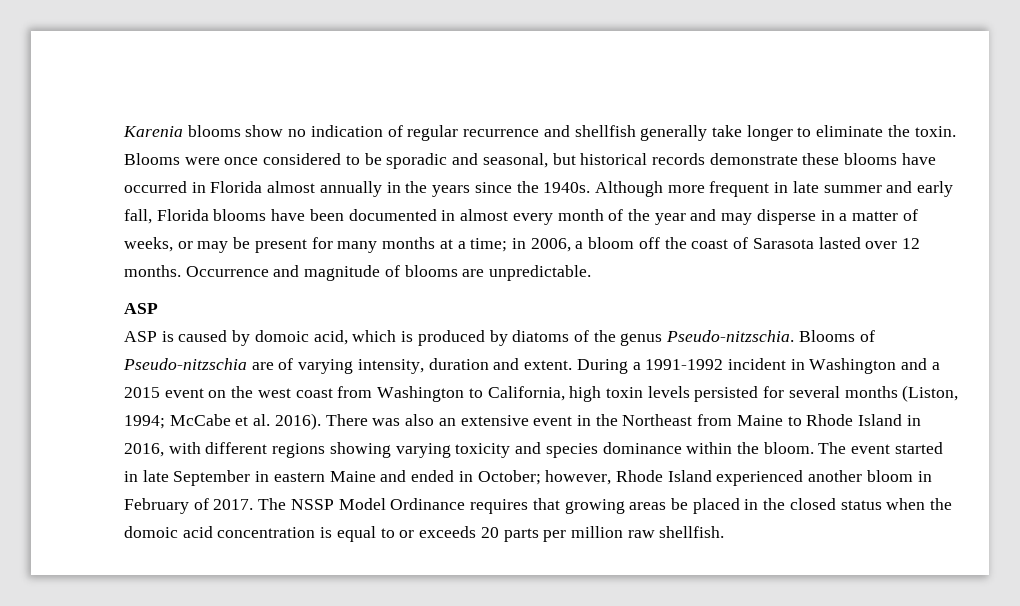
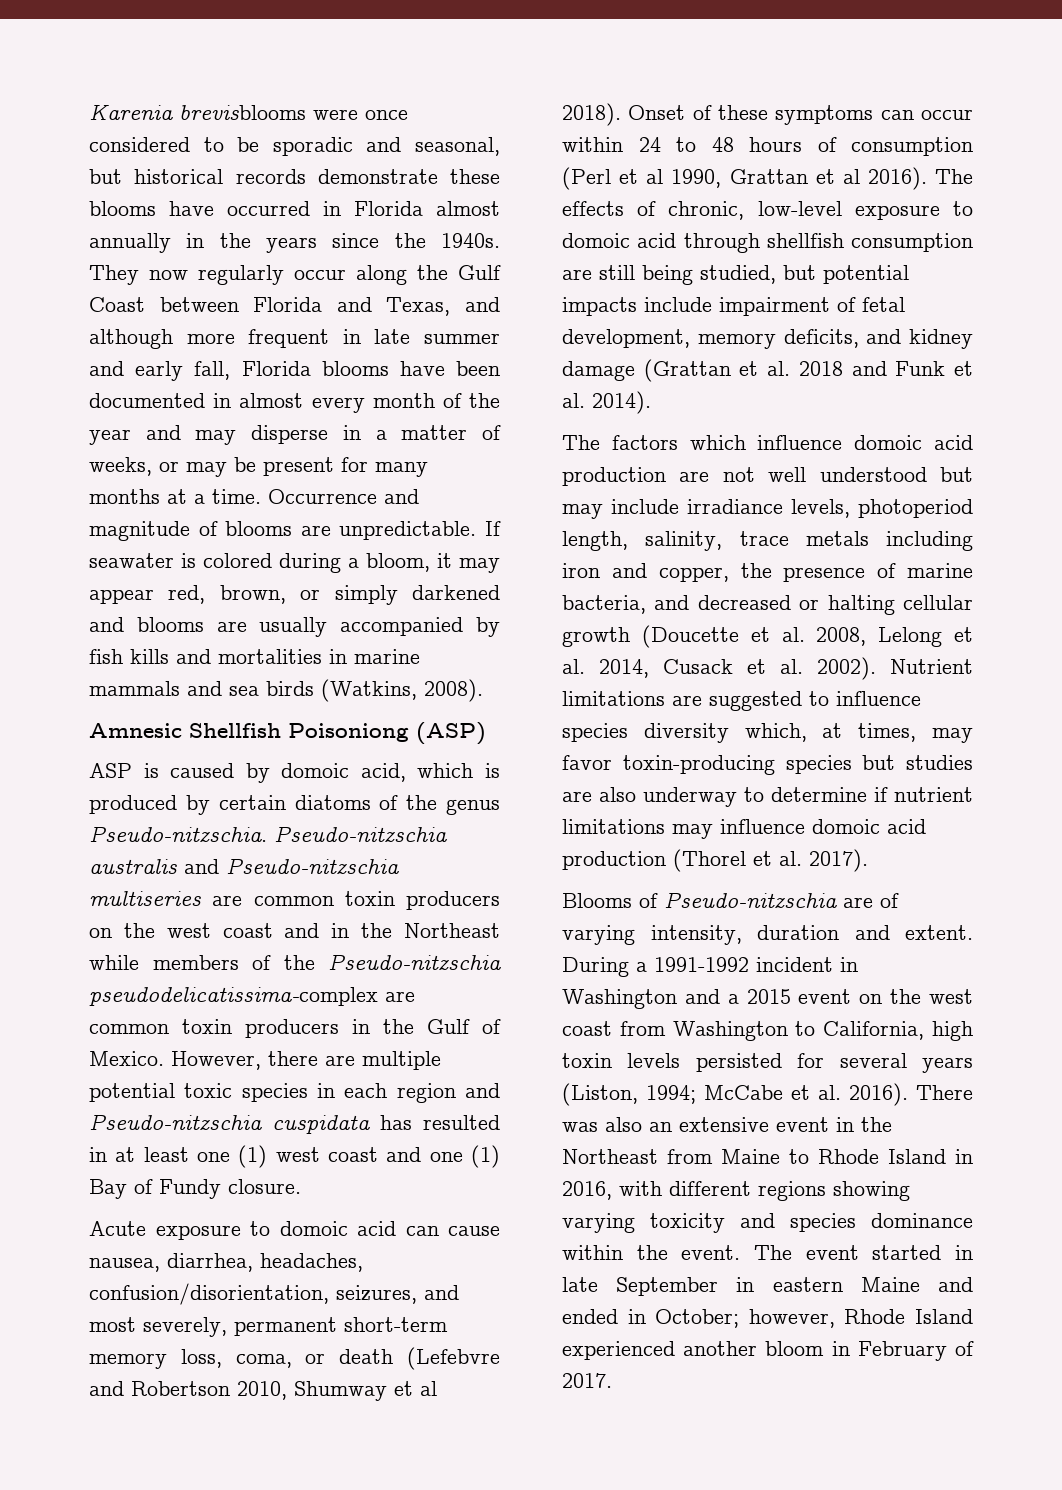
- Karenia blooms show no indication of regular recurrence and shellfish generally take longer to eliminate the toxin. Blooms were once considered to be sporadic and seasonal, but historical records demonstrate these blooms have occurred in Florida almost annually in the years since the 1940s.
+ Karenia brevisblooms were once considered to be sporadic and seasonal, but historical records demonstrate these blooms have occurred in Florida almost annually in the years since the 1940s.
- Although more frequent in late summer and early fall, Florida blooms have been documented in almost every month of the year and may disperse in a matter of weeks, or may be present for many months at a time; in 2006, a bloom off the coast of Sarasota lasted over 12 months.
+ They now regularly occur along the Gulf Coast between Florida and Texas, and although more frequent in late summer and early fall, Florida blooms have been documented in almost every month of the year and may disperse in a matter of weeks, or may be present for many months at a time.
- Occurrence and magnitude of blooms are unpredictable.
- ASP
+ Occurrence and magnitude of blooms are unpredictable. If seawater is colored during a bloom, it may appear red, brown, or simply darkened and blooms are usually accompanied by fish kills and mortalities in marine mammals and sea birds (Watkins, 2008).
+ Amnesic Shellfish Poisoniong (ASP)
- ASP is caused by domoic acid, which is produced by diatoms of the genus Pseudo-nitzschia. Blooms of Pseudo-nitzschia are of varying intensity, duration and extent.
+ ASP is caused by domoic acid, which is produced by certain diatoms of the genus Pseudo-nitzschia. Pseudo-nitzschia australis and Pseudo-nitzschia multiseries are common toxin producers on the west coast and in the Northeast while members of the Pseudo-nitzschia pseudodelicatissima-complex are common toxin producers in the Gulf of Mexico. However, there are multiple potential toxic species in each region and Pseudo-nitzschia cuspidata has resulted in at least one (1) west coast and one (1) Bay of Fundy closure.
+ Acute exposure to domoic acid can cause nausea, diarrhea, headaches, confusion/disorientation, seizures, and most severely, permanent short-term memory loss, coma, or death (Lefebvre and Robertson 2010, Shumway et al 2018). Onset of these symptoms can occur within 24 to 48 hours of consumption (Perl et al 1990, Grattan et al 2016). The effects of chronic, low-level exposure to domoic acid through shellfish consumption are still being studied, but potential impacts include impairment of fetal development, memory deficits, and kidney damage (Grattan et al. 2018 and Funk et al. 2014).
+ The factors which influence domoic acid production are not well understood but may include irradiance levels, photoperiod length, salinity, trace metals including iron and copper, the presence of marine bacteria, and decreased or halting cellular growth (Doucette et al. 2008, Lelong et al. 2014, Cusack et al. 2002). Nutrient limitations are suggested to influence species diversity which, at times, may favor toxin-producing species but studies are also underway to determine if nutrient limitations may influence domoic acid production (Thorel et al. 2017).
+ Blooms of Pseudo-nitzschia are of varying intensity, duration and extent.
- During a 1991-1992 incident in Washington and a 2015 event on the west coast from Washington to California, high toxin levels persisted for several months (Liston, 1994; McCabe et al. 2016).
+ During a 1991-1992 incident in Washington and a 2015 event on the west coast from Washington to California, high toxin levels persisted for several years (Liston, 1994; McCabe et al. 2016).
- There was also an extensive event in the Northeast from Maine to Rhode Island in 2016, with different regions showing varying toxicity and species dominance within the bloom.
+ There was also an extensive event in the Northeast from Maine to Rhode Island in 2016, with different regions showing varying toxicity and species dominance within the event.
- The NSSP Model Ordinance requires that growing areas be placed in the closed status when the domoic acid concentration is equal to or exceeds 20 parts per million raw shellfish.

